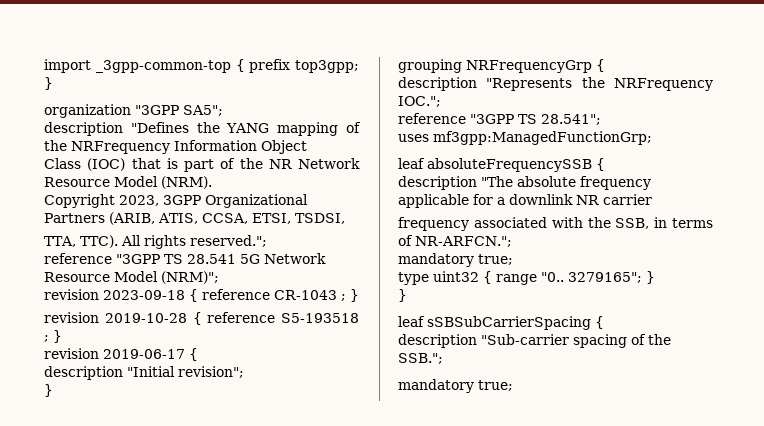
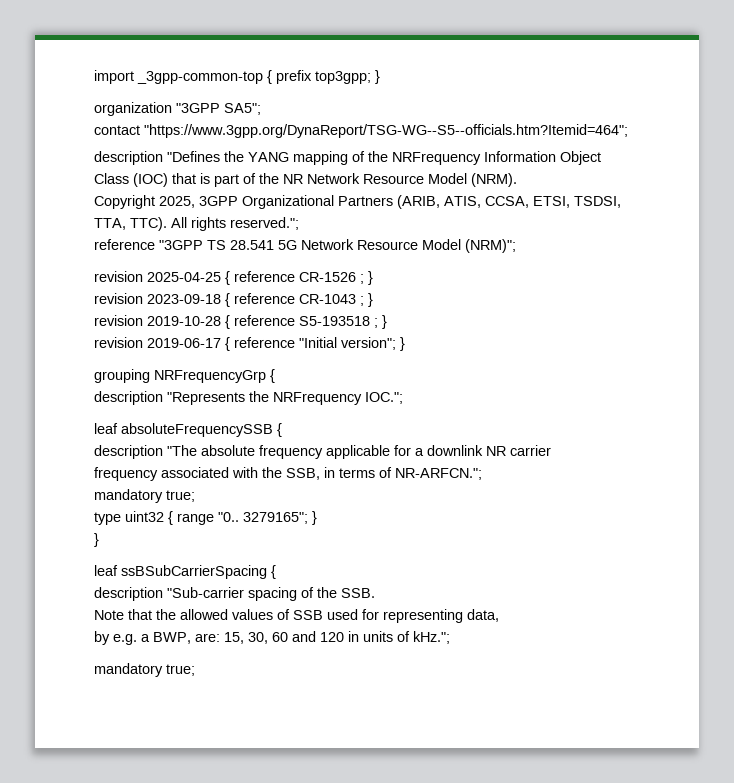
+ contact "https://www.3gpp.org/DynaReport/TSG-WG--S5--officials.htm?Itemid=464";
- Copyright 2023, 3GPP Organizational Partners (ARIB, ATIS, CCSA, ETSI, TSDSI,
+ Copyright 2025, 3GPP Organizational Partners (ARIB, ATIS, CCSA, ETSI, TSDSI,
+ revision 2025-04-25 { reference CR-1526 ; }
- revision 2019-06-17 {
- description "Initial revision";
- }
+ revision 2019-06-17 { reference "Initial version"; }
- reference "3GPP TS 28.541";
- uses mf3gpp:ManagedFunctionGrp;
- leaf sSBSubCarrierSpacing {
+ leaf ssBSubCarrierSpacing {
- description "Sub-carrier spacing of the SSB.";
+ description "Sub-carrier spacing of the SSB.
+ Note that the allowed values of SSB used for representing data,
+ by e.g. a BWP, are: 15, 30, 60 and 120 in units of kHz.";

